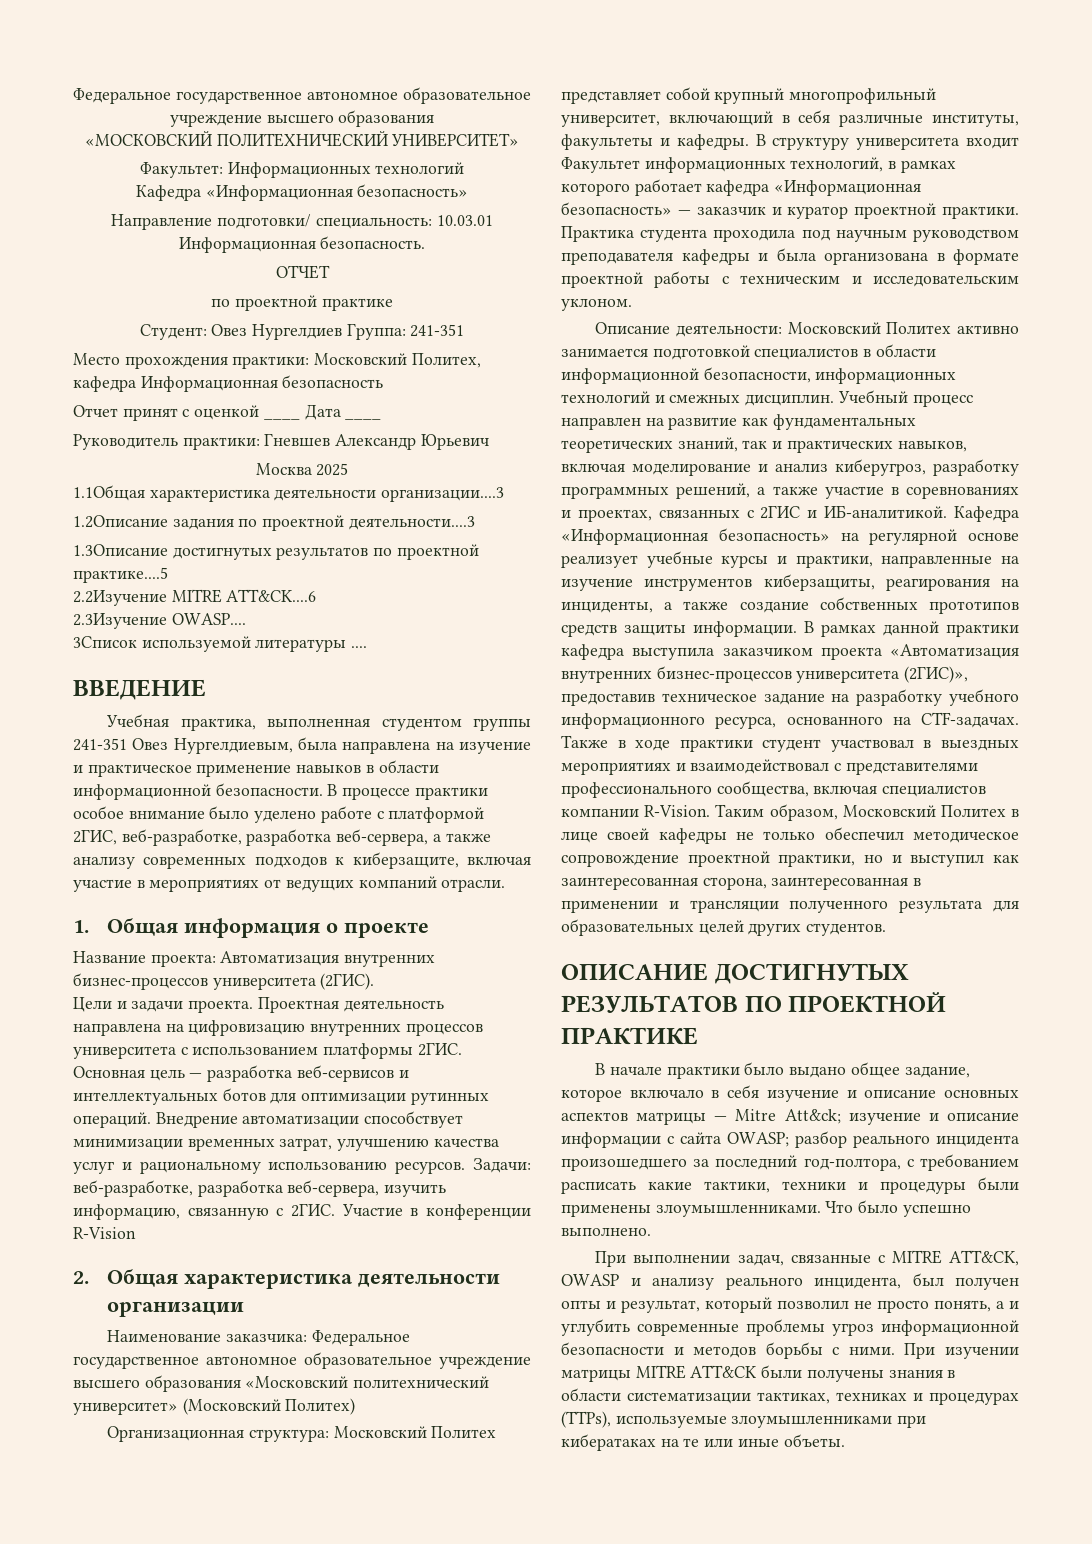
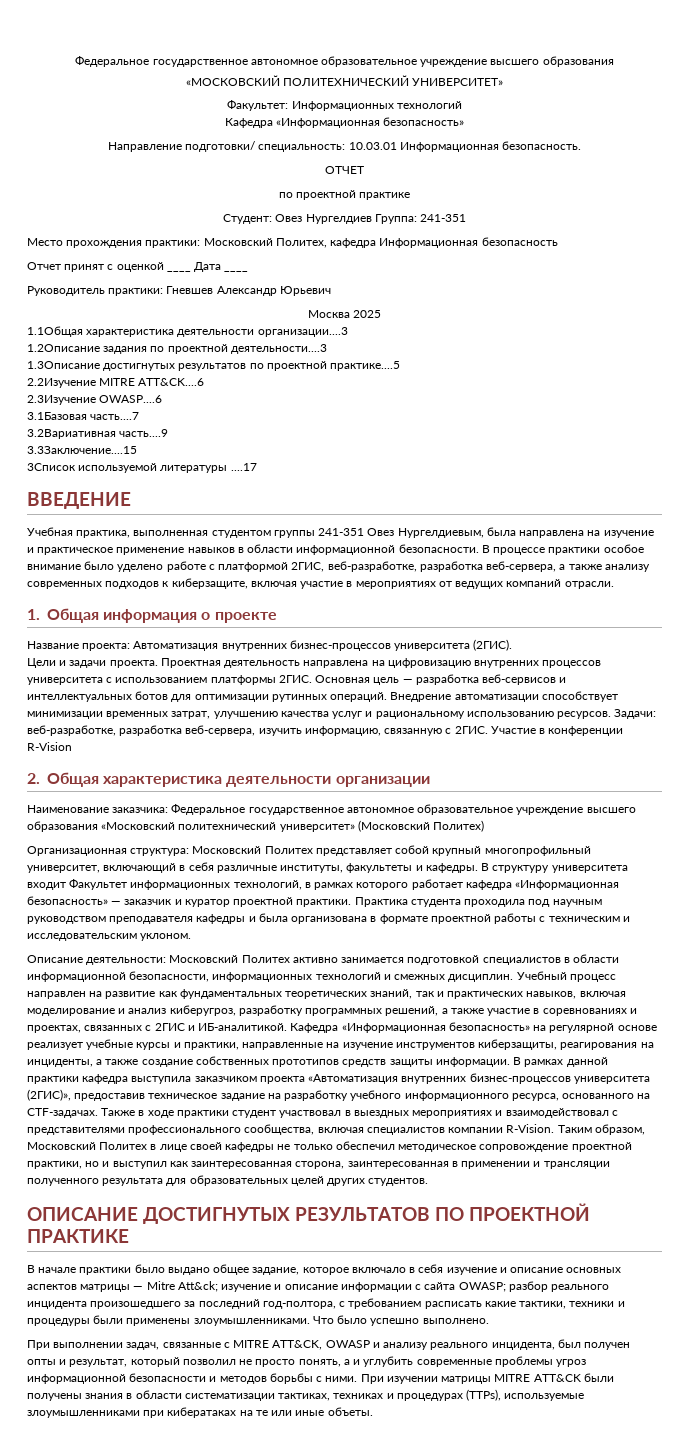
- 2.3Изучение OWASP....
+ 2.3Изучение OWASP....6
+ 3.1Базовая часть....7
+ 3.2Вариативная часть....9
+ 3.3Заключение....15
- 3Список используемой литературы ....
+ 3Список используемой литературы ....17

